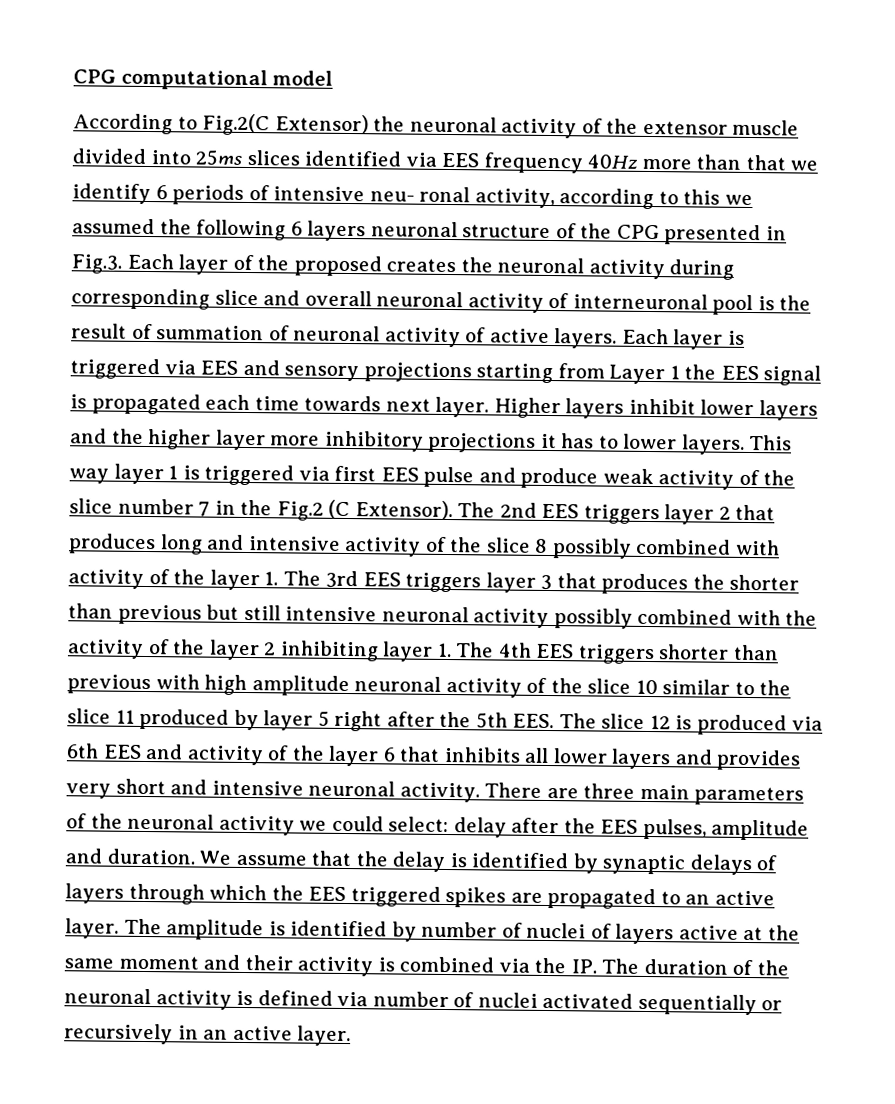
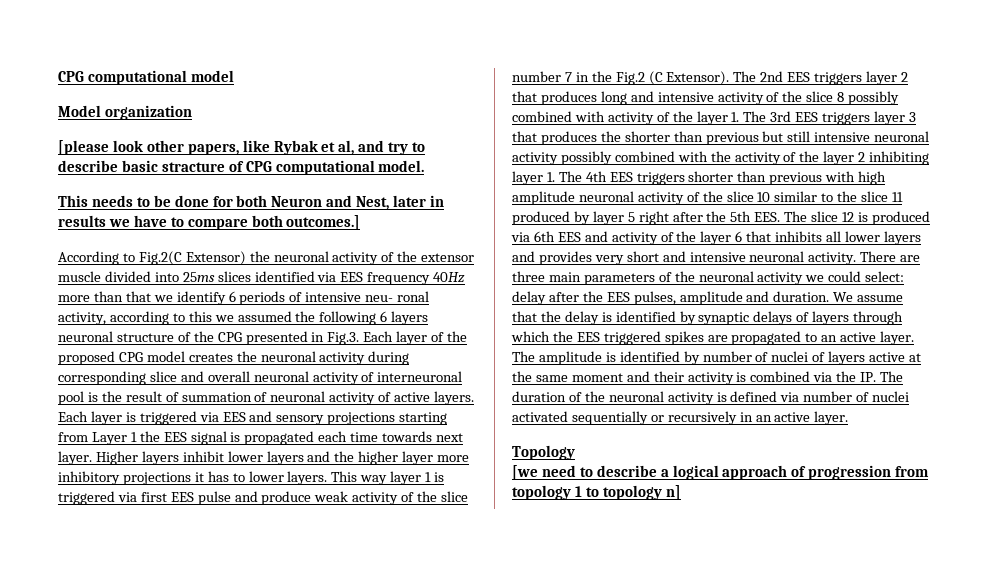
+ Model organization
+ [please look other papers, like Rybak et al, and try to describe basic stracture of CPG computational model.
+ This needs to be done for both Neuron and Nest, later in results we have to compare both outcomes.]
- According to Fig.2(C Extensor) the neuronal activity of the extensor muscle divided into 25ms slices identified via EES frequency 40Hz more than that we identify 6 periods of intensive neu- ronal activity, according to this we assumed the following 6 layers neuronal structure of the CPG presented in Fig.3. Each layer of the proposed creates the neuronal activity during corresponding slice and overall neuronal activity of interneuronal pool is the result of summation of neuronal activity of active layers.
+ According to Fig.2(C Extensor) the neuronal activity of the extensor muscle divided into 25ms slices identified via EES frequency 40Hz more than that we identify 6 periods of intensive neu- ronal activity, according to this we assumed the following 6 layers neuronal structure of the CPG presented in Fig.3. Each layer of the proposed CPG model creates the neuronal activity during corresponding slice and overall neuronal activity of interneuronal pool is the result of summation of neuronal activity of active layers.
+ Topology
+ [we need to describe a logical approach of progression from topology 1 to topology n]

